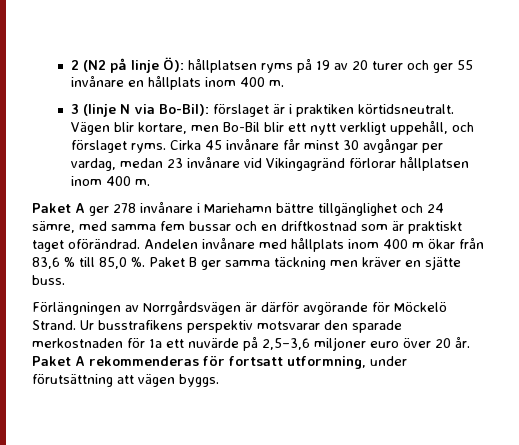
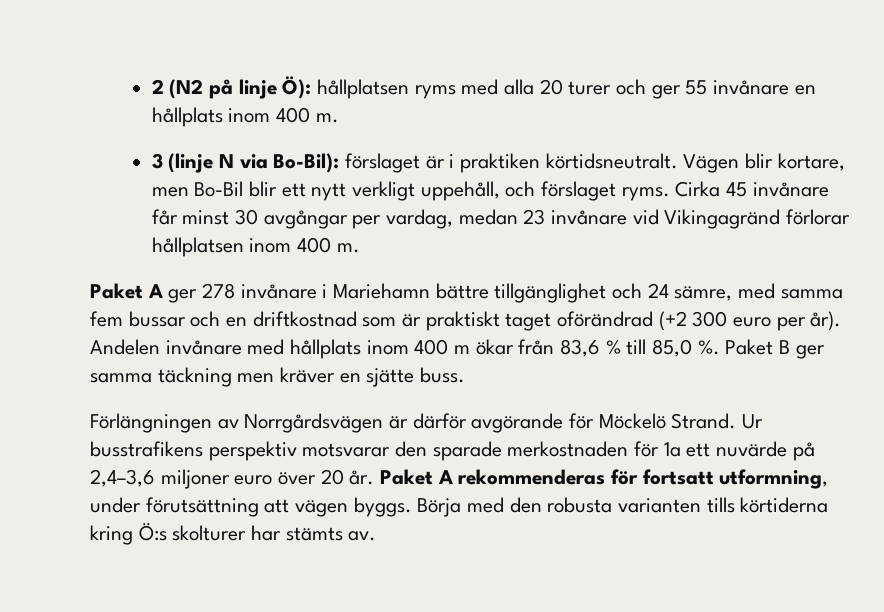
- 2 (N2 på linje Ö): hållplatsen ryms på 19 av 20 turer och ger 55 invånare en hållplats inom 400 m.
+ 2 (N2 på linje Ö): hållplatsen ryms med alla 20 turer och ger 55 invånare en hållplats inom 400 m.
- Paket A ger 278 invånare i Mariehamn bättre tillgänglighet och 24 sämre, med samma fem bussar och en driftkostnad som är praktiskt taget oförändrad.
+ Paket A ger 278 invånare i Mariehamn bättre tillgänglighet och 24 sämre, med samma fem bussar och en driftkostnad som är praktiskt taget oförändrad (+2 300 euro per år).
- Ur busstrafikens perspektiv motsvarar den sparade merkostnaden för 1a ett nuvärde på 2,5–3,6 miljoner euro över 20 år.
+ Ur busstrafikens perspektiv motsvarar den sparade merkostnaden för 1a ett nuvärde på 2,4–3,6 miljoner euro över 20 år.
+ Börja med den robusta varianten tills körtiderna kring Ö:s skolturer har stämts av.

